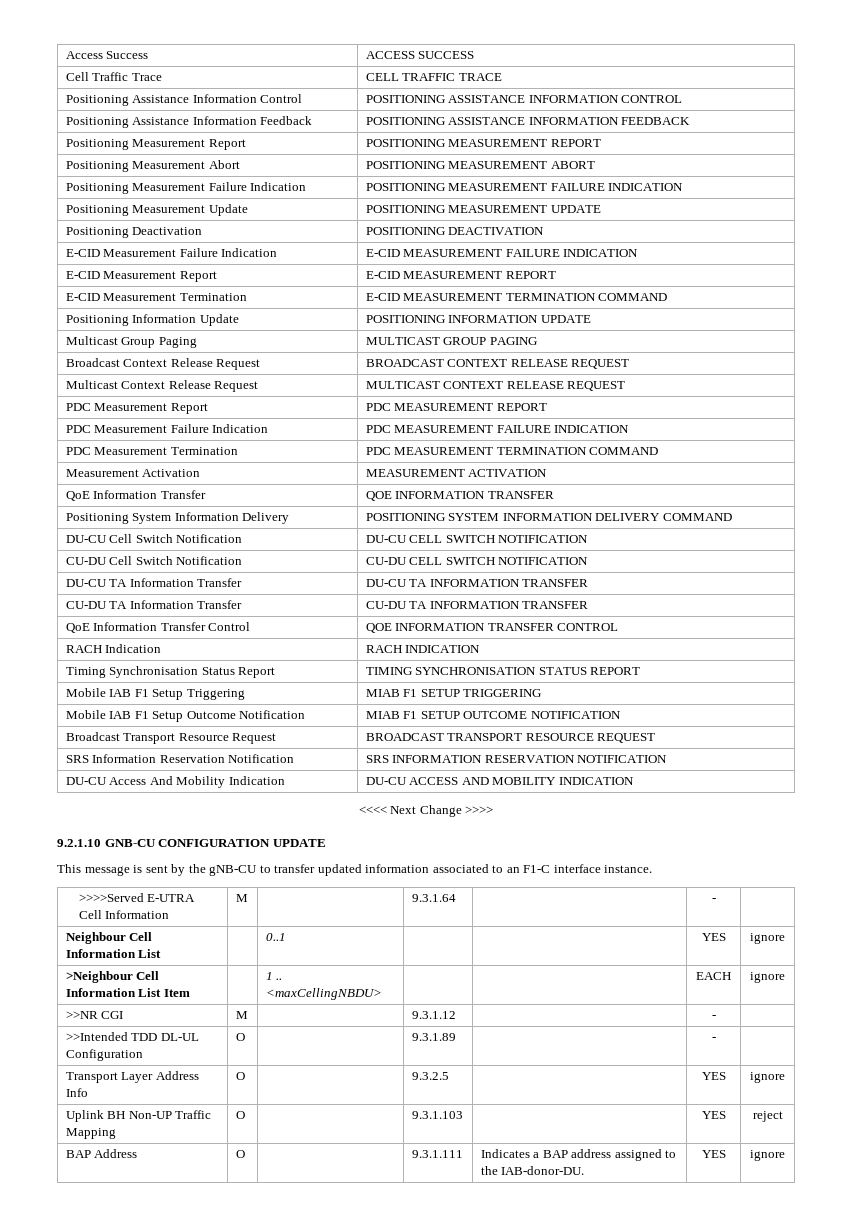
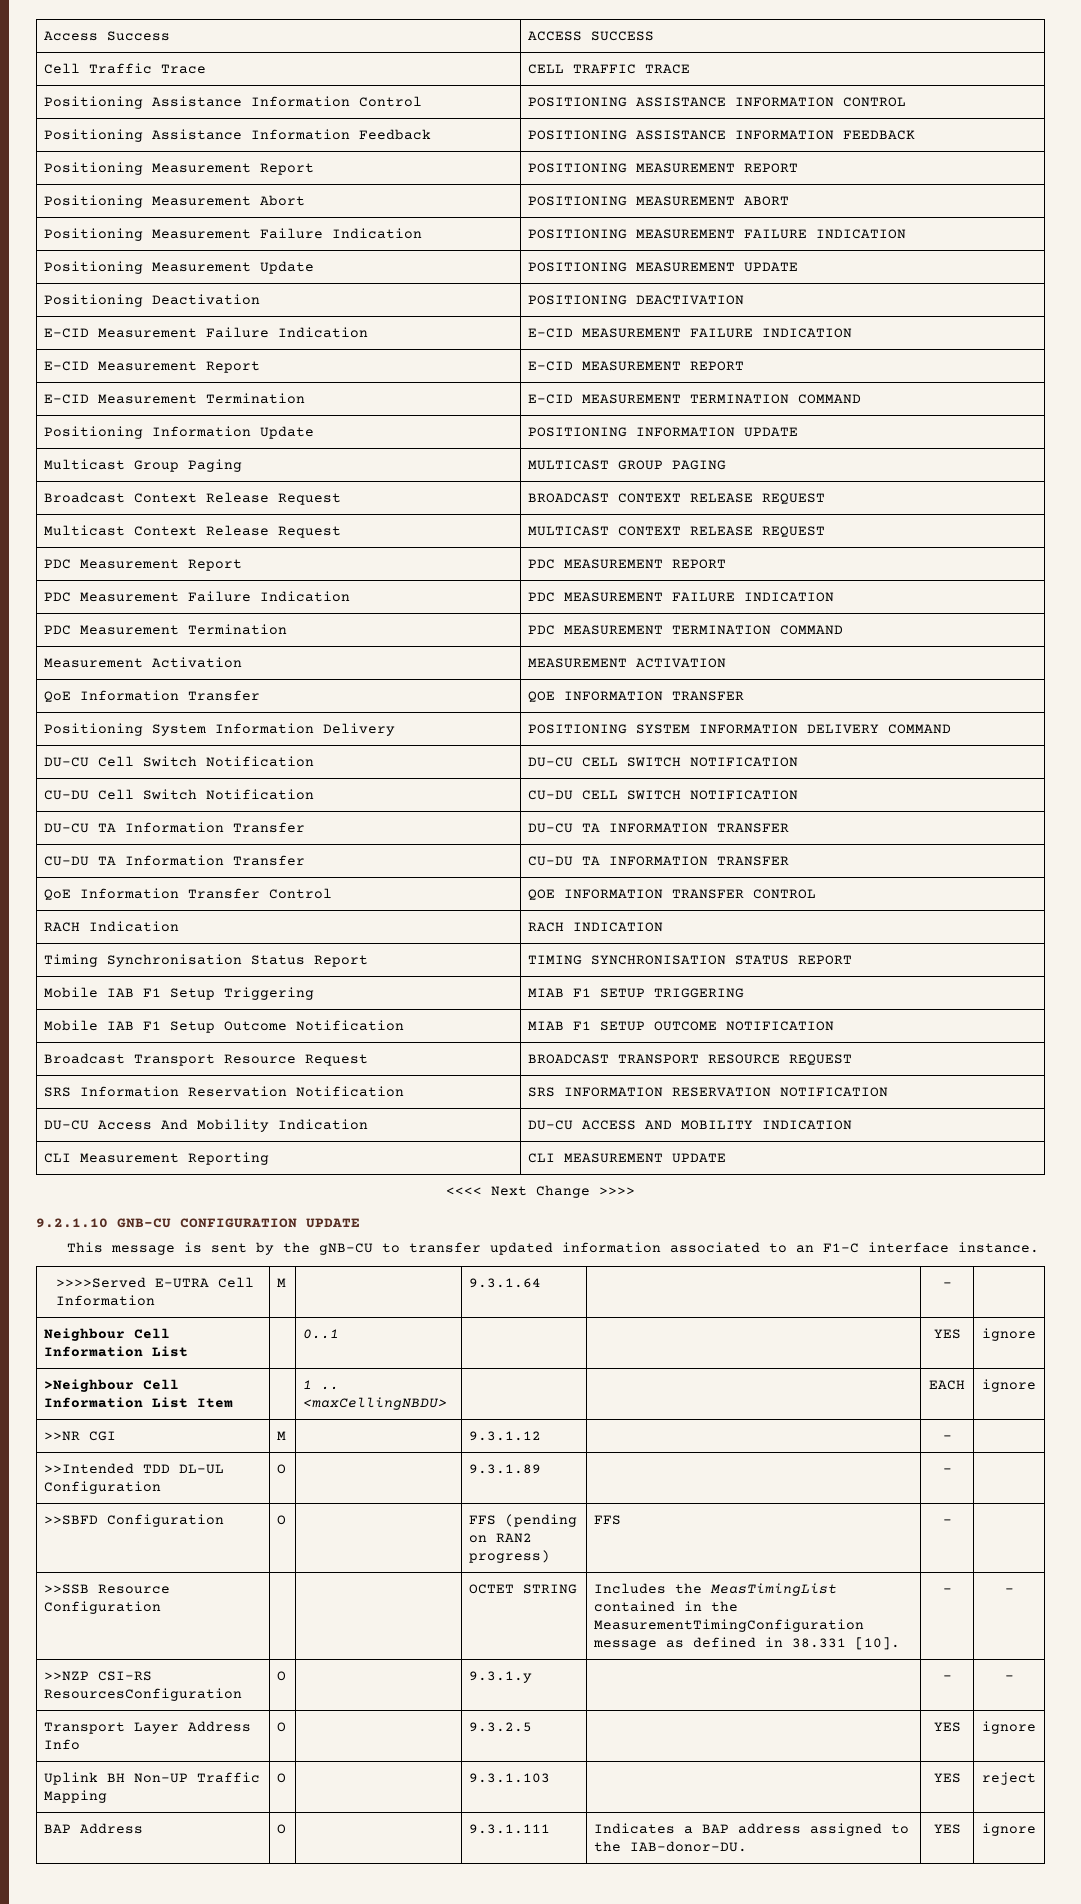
+ CLI Measurement Reporting | CLI MEASUREMENT UPDATE
+ >>SBFD Configuration | O | | FFS (pending on RAN2 progress) | FFS | - |
+ >>SSB Resource Configuration | | | OCTET STRING | Includes the MeasTimingList contained in the MeasurementTimingConfiguration message as defined in 38.331 [10]. | - | -
+ >>NZP CSI-RS ResourcesConfiguration | O | | 9.3.1.y | | - | -

